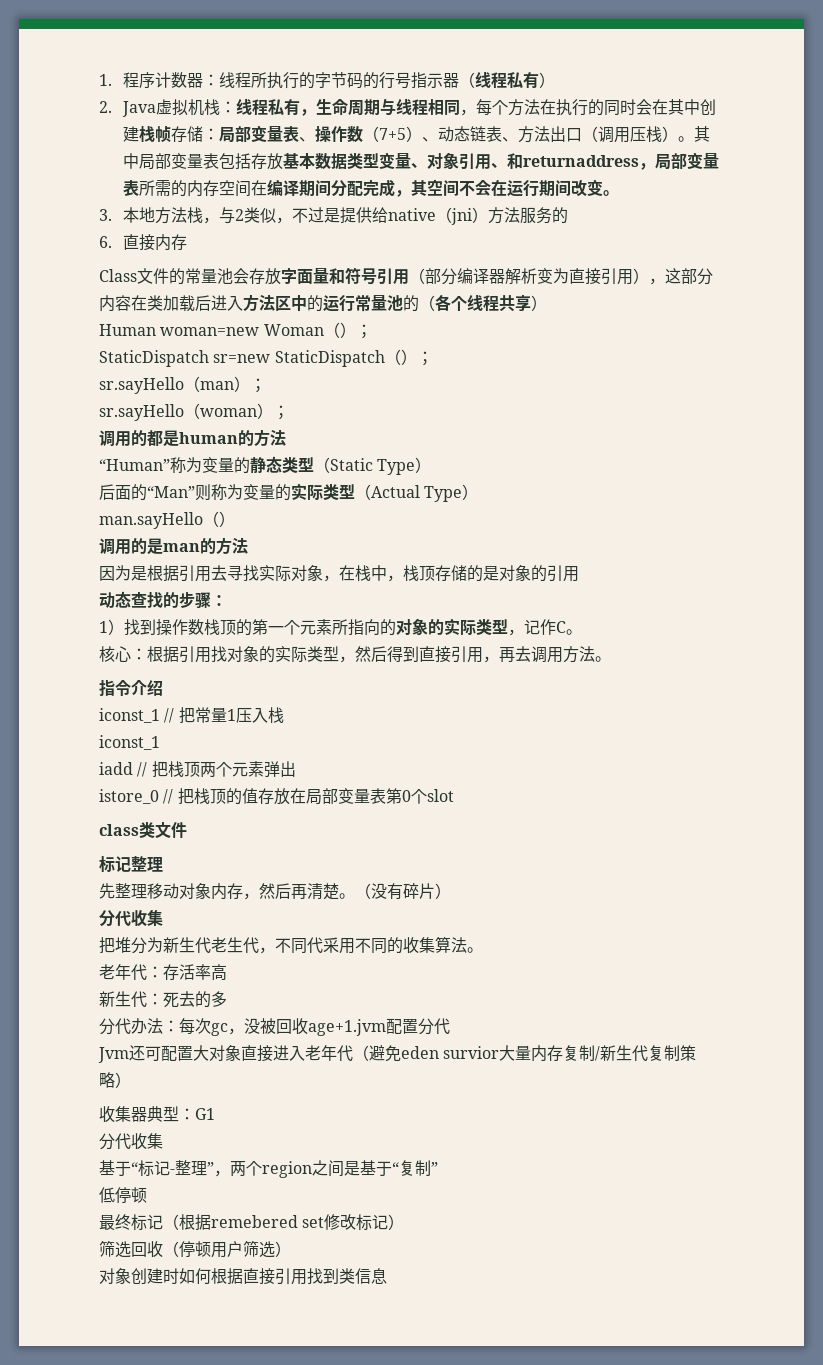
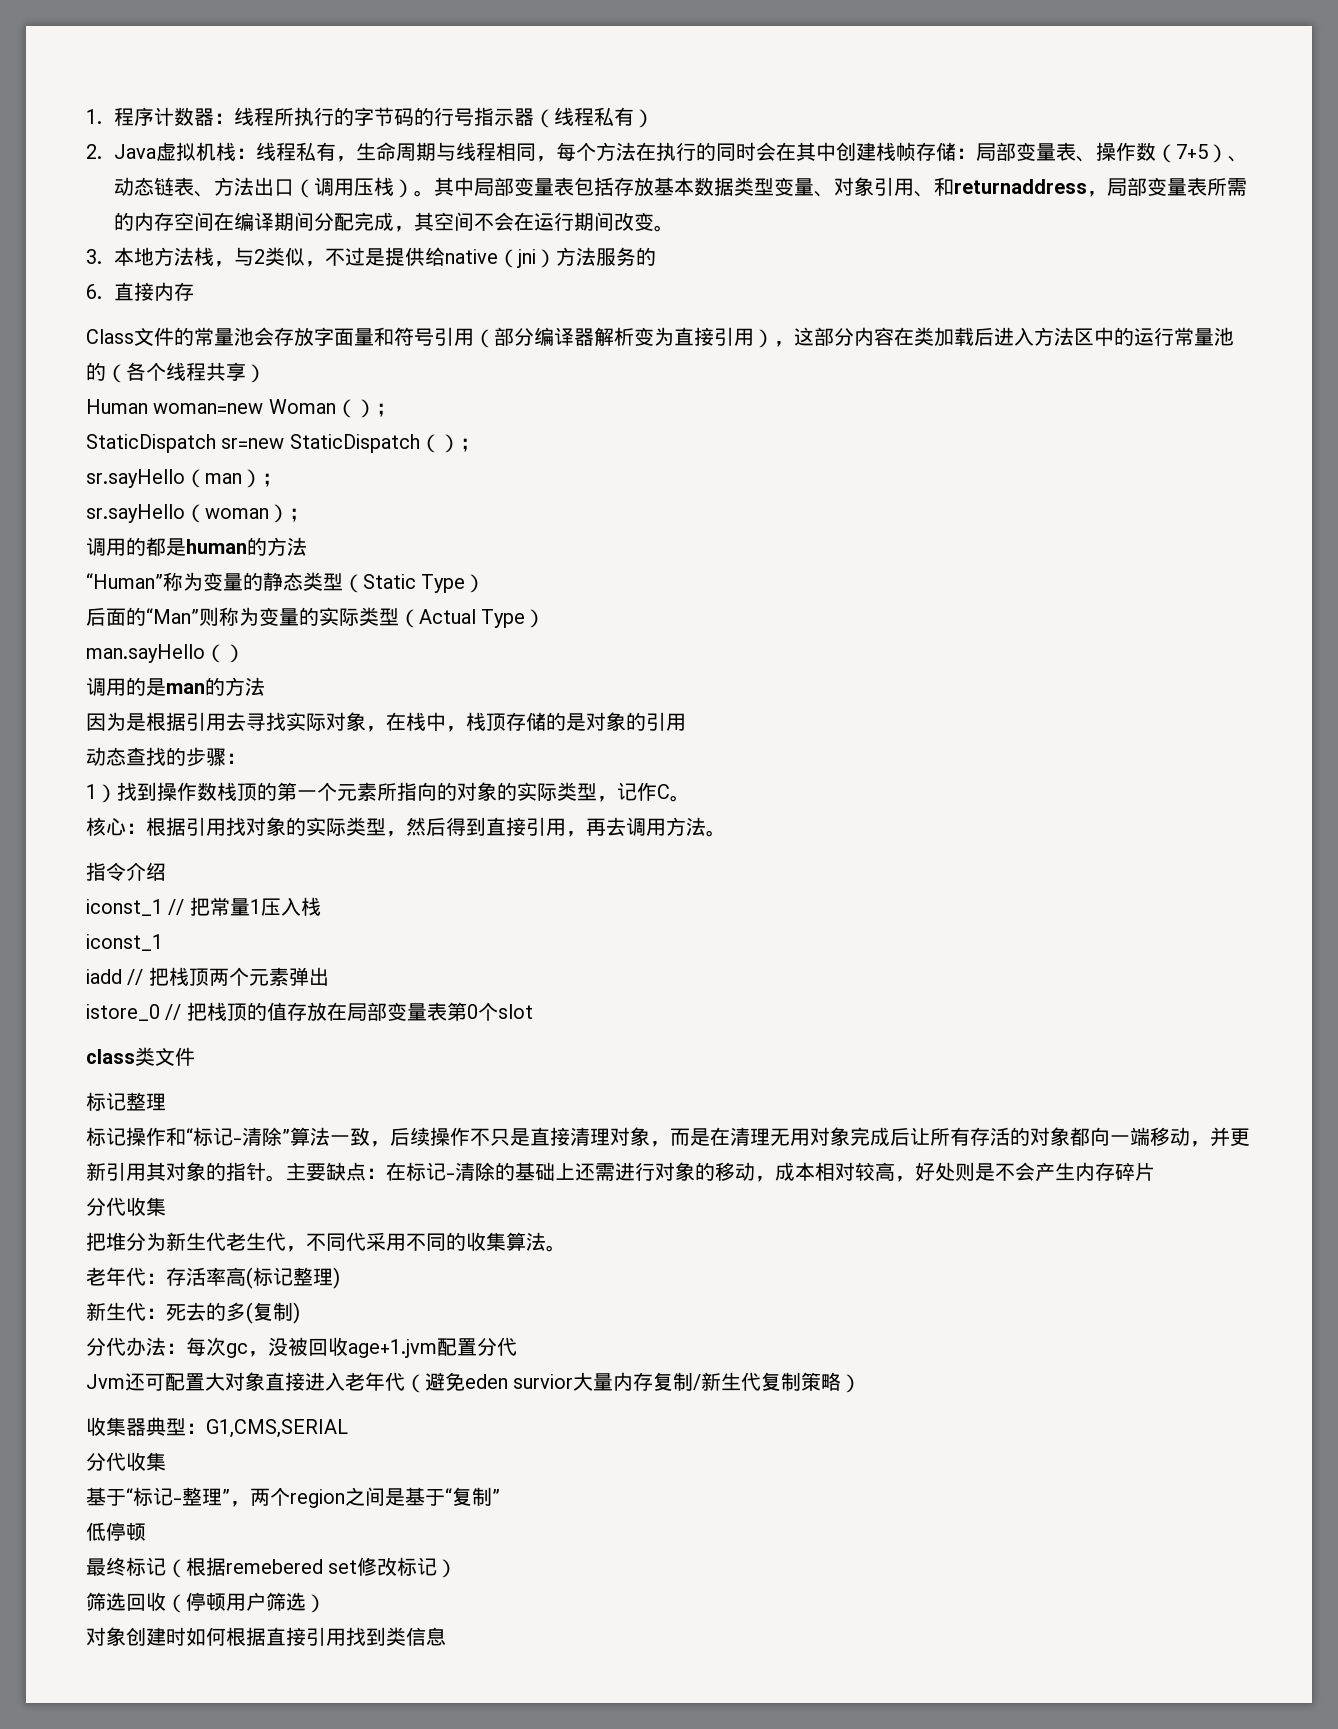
- 先整理移动对象内存，然后再清楚。（没有碎片）
+ 标记操作和“标记-清除”算法一致，后续操作不只是直接清理对象，而是在清理无用对象完成后让所有存活的对象都向一端移动，并更新引用其对象的指针。主要缺点：在标记-清除的基础上还需进行对象的移动，成本相对较高，好处则是不会产生内存碎片
- 老年代：存活率高
+ 老年代：存活率高(标记整理)
- 新生代：死去的多
+ 新生代：死去的多(复制)
- 收集器典型：G1
+ 收集器典型：G1,CMS,SERIAL

